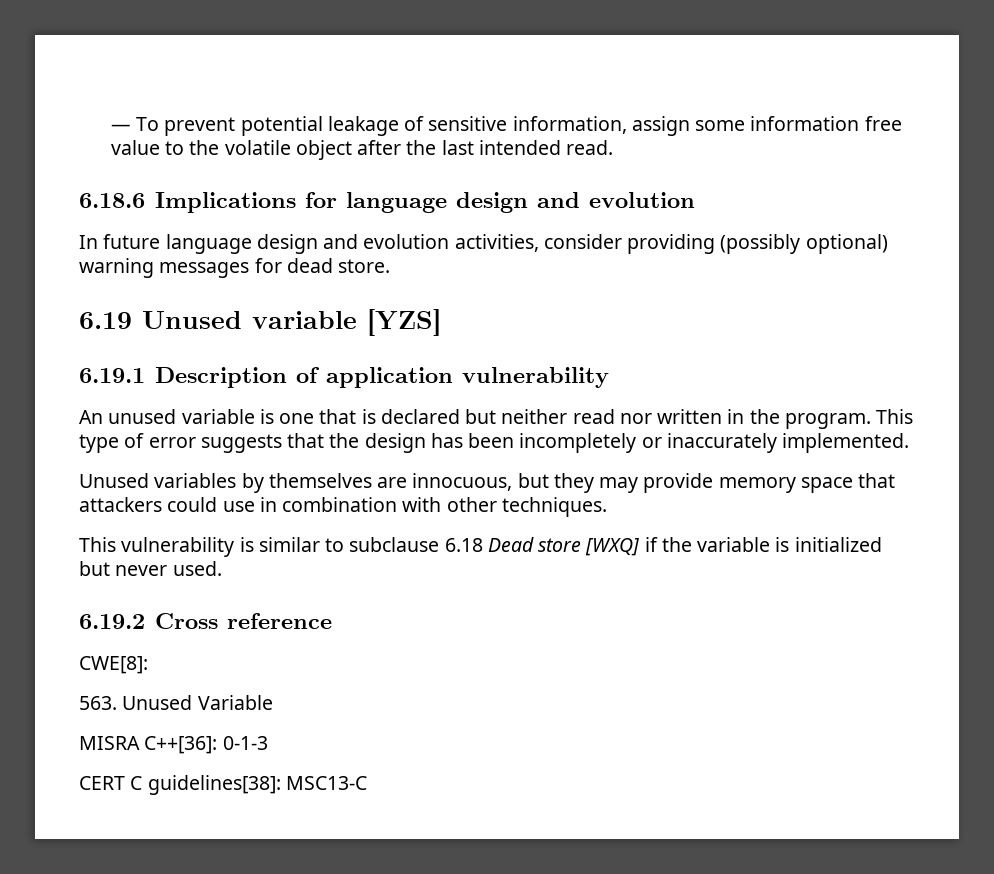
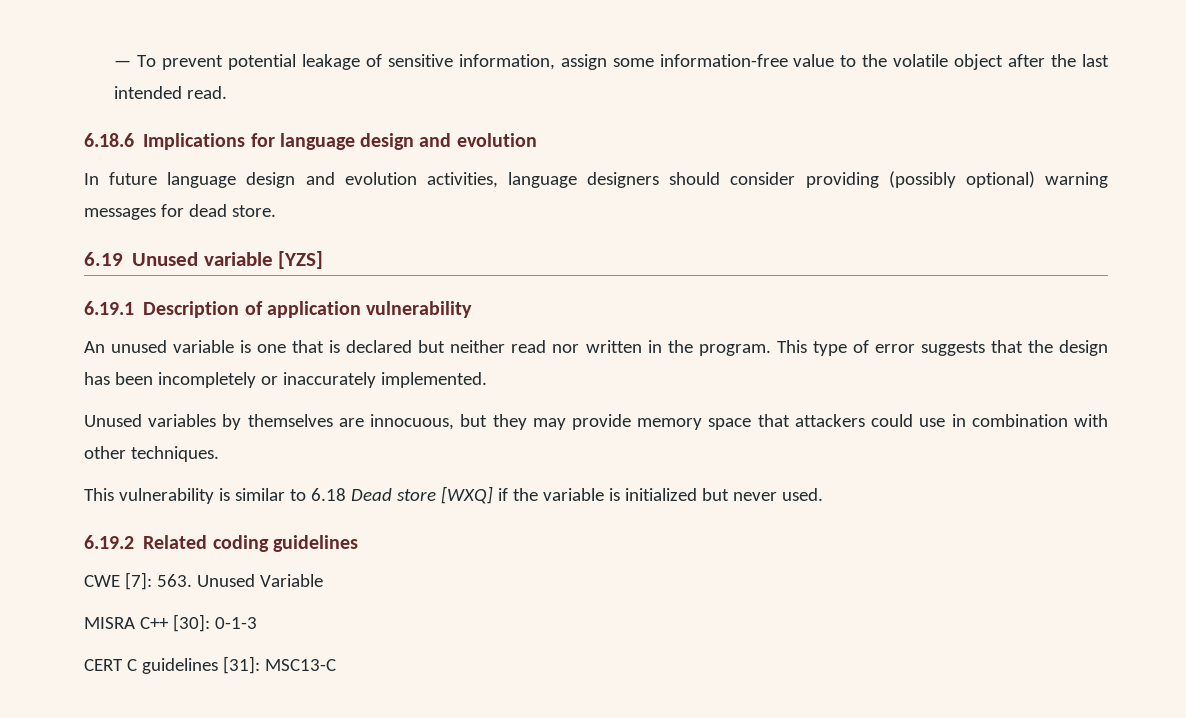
- — To prevent potential leakage of sensitive information, assign some information free value to the volatile object after the last intended read.
+ — To prevent potential leakage of sensitive information, assign some information-free value to the volatile object after the last intended read.
- In future language design and evolution activities, consider providing (possibly optional) warning messages for dead store.
+ In future language design and evolution activities, language designers should consider providing (possibly optional) warning messages for dead store.
- This vulnerability is similar to subclause 6.18 Dead store [WXQ] if the variable is initialized but never used.
+ This vulnerability is similar to 6.18 Dead store [WXQ] if the variable is initialized but never used.
- 6.19.2 Cross reference
- CWE[8]:
- 563. Unused Variable
+ 6.19.2 Related coding guidelines
+ CWE [7]: 563. Unused Variable
- MISRA C++[36]: 0-1-3
+ MISRA C++ [30]: 0-1-3
- CERT C guidelines[38]: MSC13-C
+ CERT C guidelines [31]: MSC13-C

